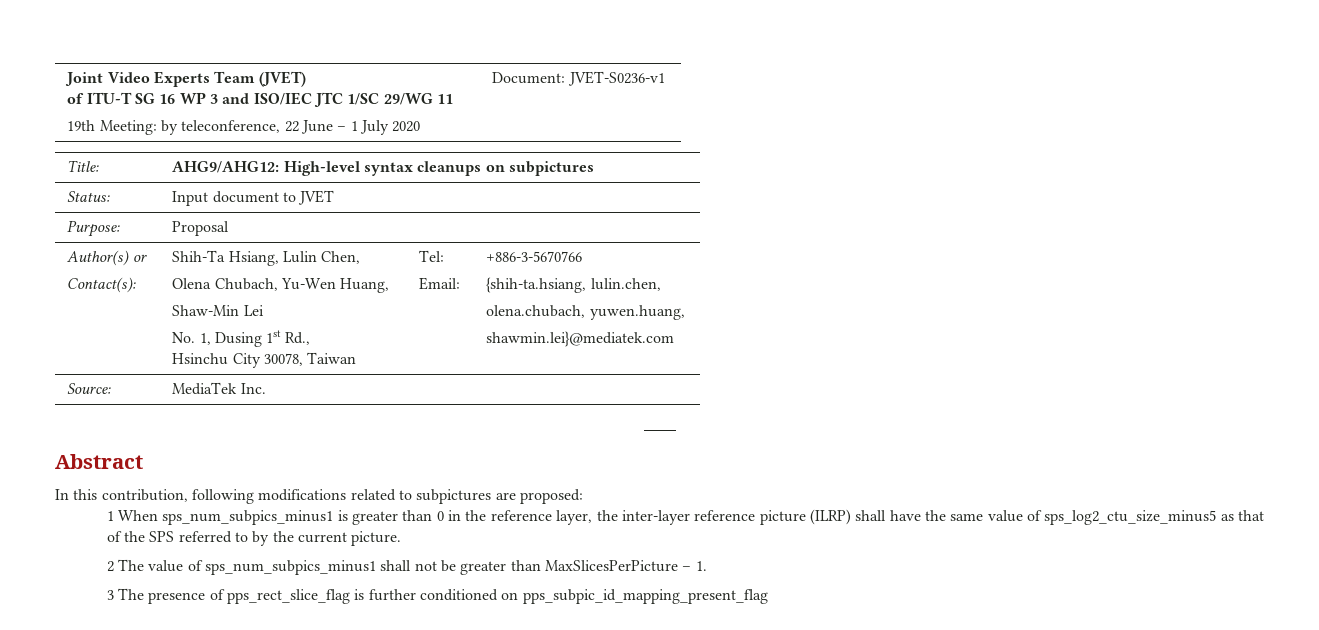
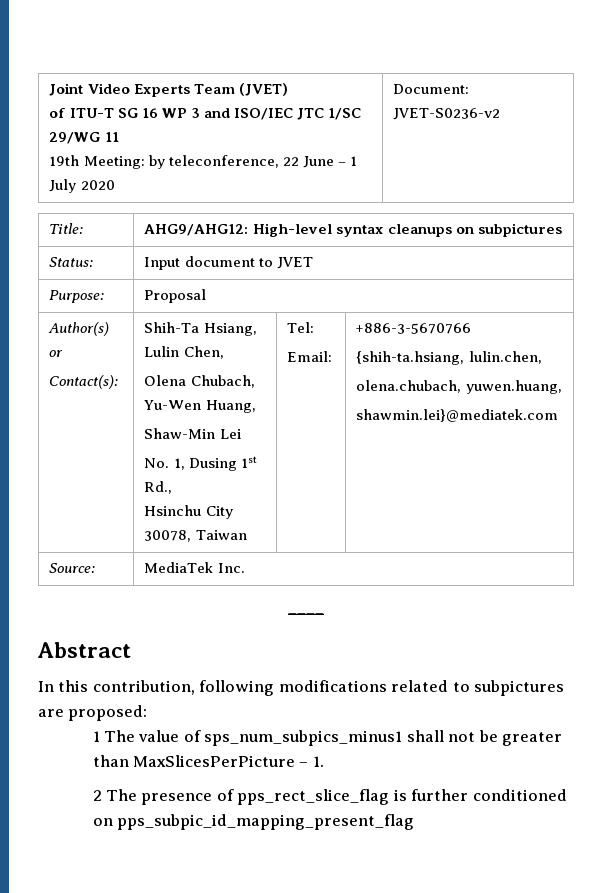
  Joint Video Experts Team (JVET)
  of ITU-T SG 16 WP 3 and ISO/IEC JTC 1/SC 29/WG 11
- 19th Meeting: by teleconference, 22 June – 1 July 2020 | Document: JVET-S0236-v1
+ 19th Meeting: by teleconference, 22 June – 1 July 2020 | Document: JVET-S0236-v2
- 1 When sps_num_subpics_minus1 is greater than 0 in the reference layer, the inter-layer reference picture (ILRP) shall have the same value of sps_log2_ctu_size_minus5 as that of the SPS referred to by the current picture.
- 2 The value of sps_num_subpics_minus1 shall not be greater than MaxSlicesPerPicture – 1.
+ 1 The value of sps_num_subpics_minus1 shall not be greater than MaxSlicesPerPicture – 1.
- 3 The presence of pps_rect_slice_flag is further conditioned on pps_subpic_id_mapping_present_flag
+ 2 The presence of pps_rect_slice_flag is further conditioned on pps_subpic_id_mapping_present_flag

